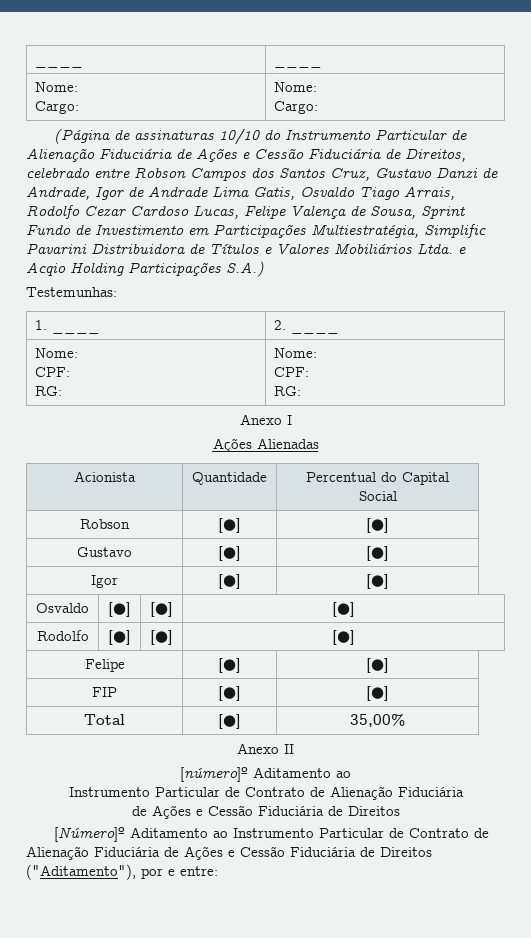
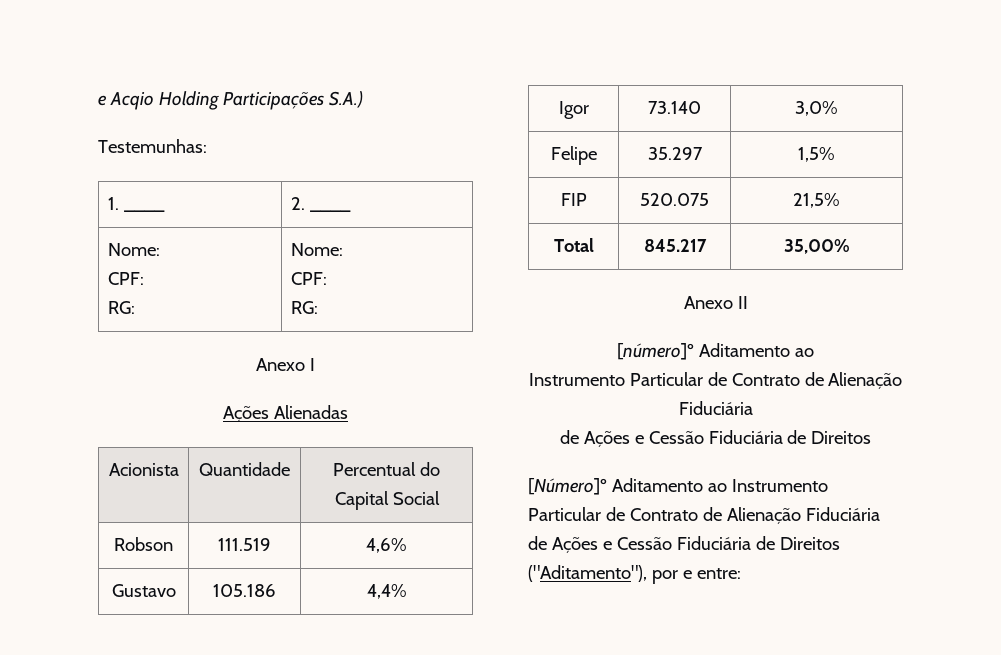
- ____ | ____
- Nome:
- Cargo: | Nome:
- Cargo:
- (Página de assinaturas 10/10 do Instrumento Particular de Alienação Fiduciária de Ações e Cessão Fiduciária de Direitos, celebrado entre Robson Campos dos Santos Cruz, Gustavo Danzi de Andrade, Igor de Andrade Lima Gatis, Osvaldo Tiago Arrais, Rodolfo Cezar Cardoso Lucas, Felipe Valença de Sousa, Sprint Fundo de Investimento em Participações Multiestratégia, Simplific Pavarini Distribuidora de Títulos e Valores Mobiliários Ltda. e Acqio Holding Participações S.A.)
+ e Acqio Holding Participações S.A.)
- Robson | [●] | [●]
+ Robson | 111.519 | 4,6%
- Gustavo | [●] | [●]
+ Gustavo | 105.186 | 4,4%
- Igor | [●] | [●]
- Osvaldo | [●] | [●] | [●]
- Rodolfo | [●] | [●] | [●]
+ Igor | 73.140 | 3,0%
- Felipe | [●] | [●]
+ Felipe | 35.297 | 1,5%
- FIP | [●] | [●]
+ FIP | 520.075 | 21,5%
- Total | [●] | 35,00%
+ Total | 845.217 | 35,00%

